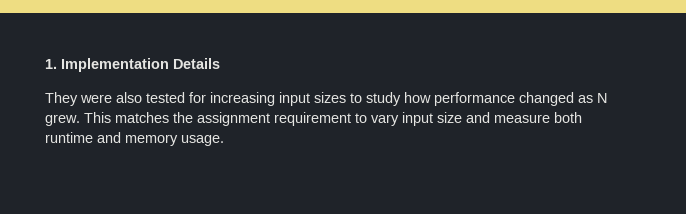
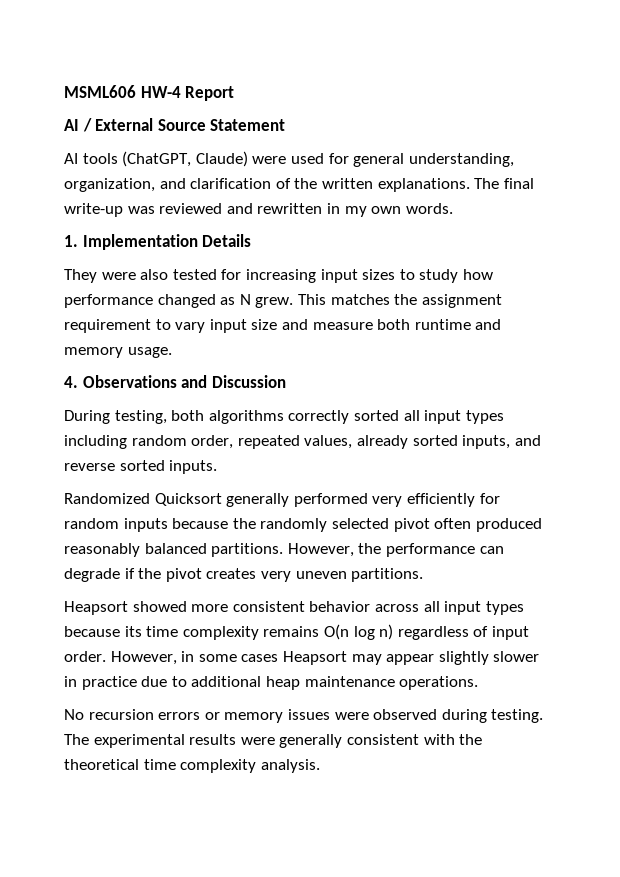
+ MSML606 HW-4 Report
+ AI / External Source Statement
+ AI tools (ChatGPT, Claude) were used for general understanding, organization, and clarification of the written explanations. The final write-up was reviewed and rewritten in my own words.
+ 4. Observations and Discussion
+ During testing, both algorithms correctly sorted all input types including random order, repeated values, already sorted inputs, and reverse sorted inputs.
+ Randomized Quicksort generally performed very efficiently for random inputs because the randomly selected pivot often produced reasonably balanced partitions. However, the performance can degrade if the pivot creates very uneven partitions.
+ Heapsort showed more consistent behavior across all input types because its time complexity remains O(n log n) regardless of input order. However, in some cases Heapsort may appear slightly slower in practice due to additional heap maintenance operations.
+ No recursion errors or memory issues were observed during testing. The experimental results were generally consistent with the theoretical time complexity analysis.

